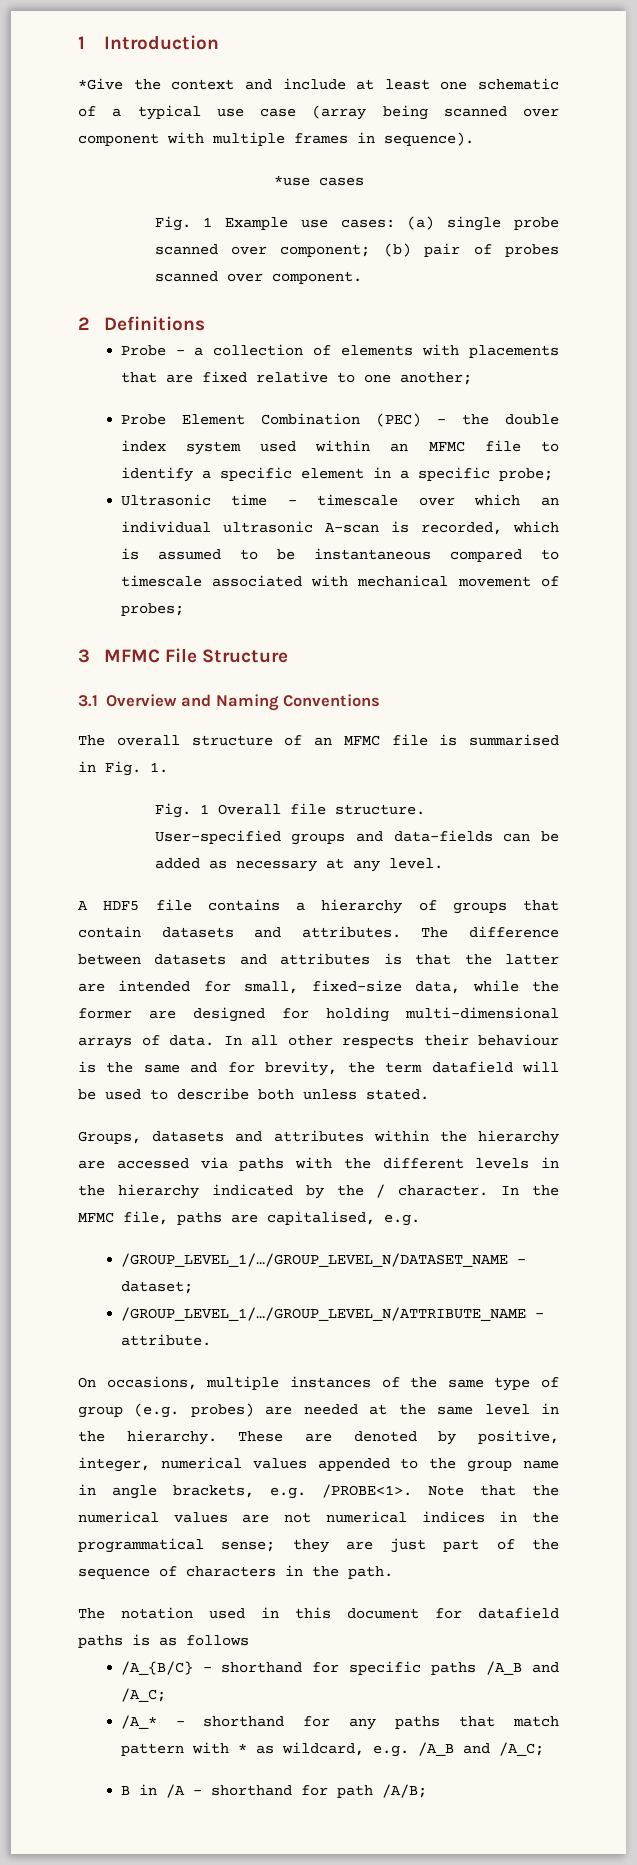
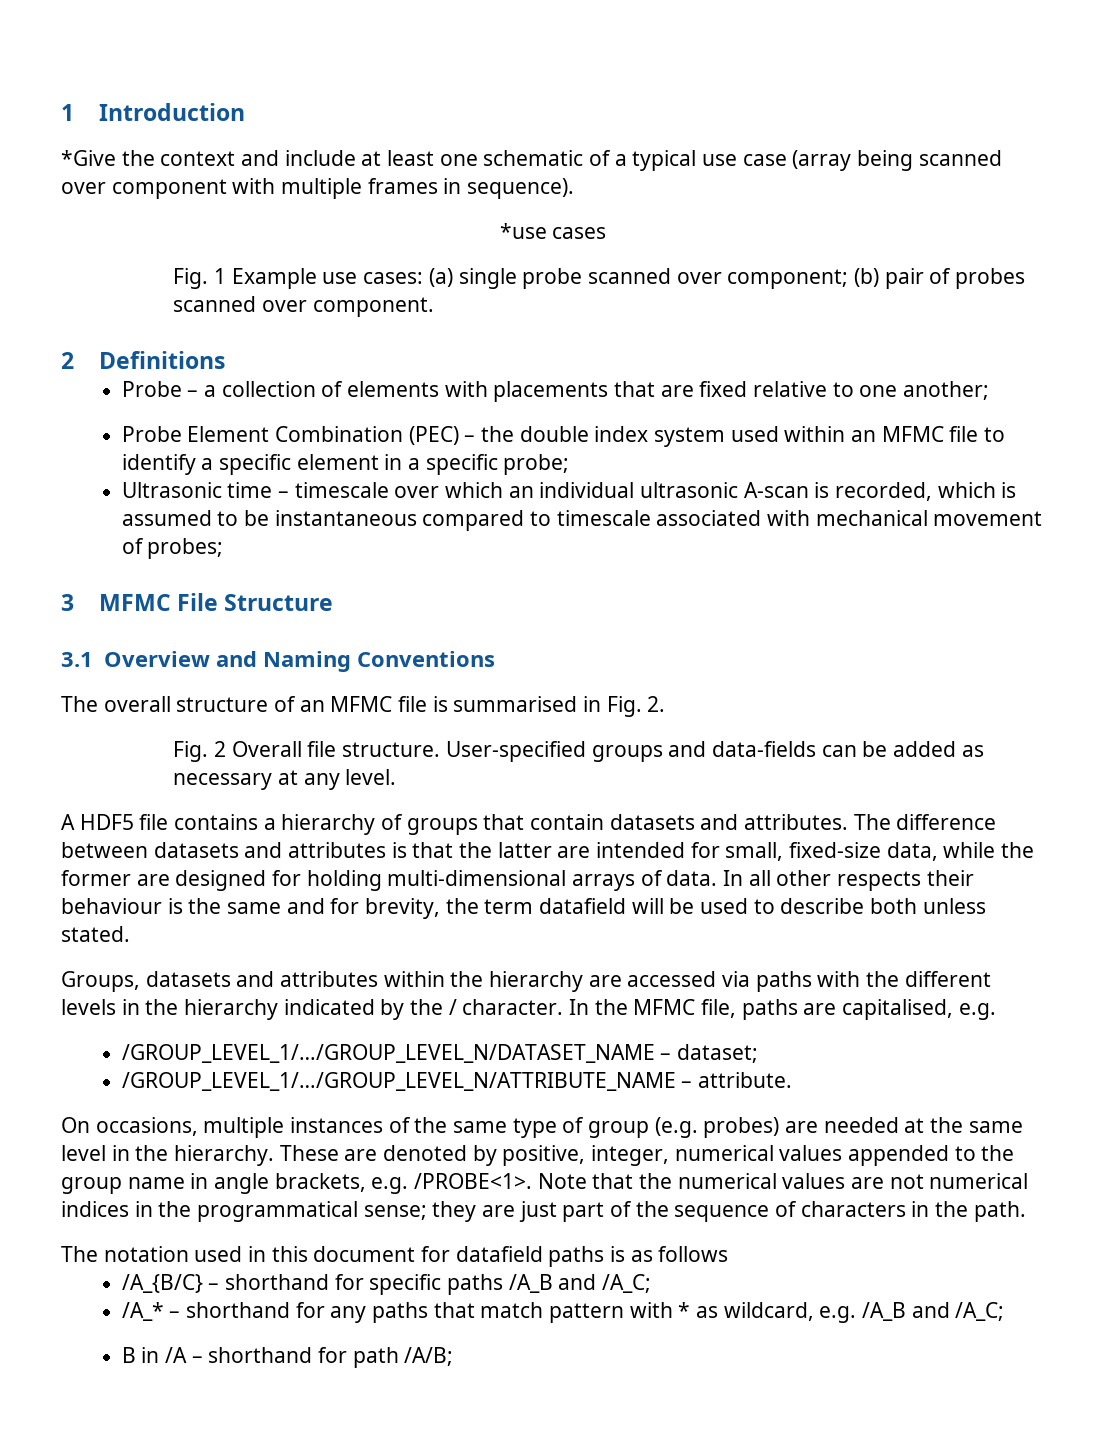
- The overall structure of an MFMC file is summarised in Fig. 1.
- Fig. 1 Overall file structure.
+ The overall structure of an MFMC file is summarised in Fig. 2.
+ Fig. 2 Overall file structure.

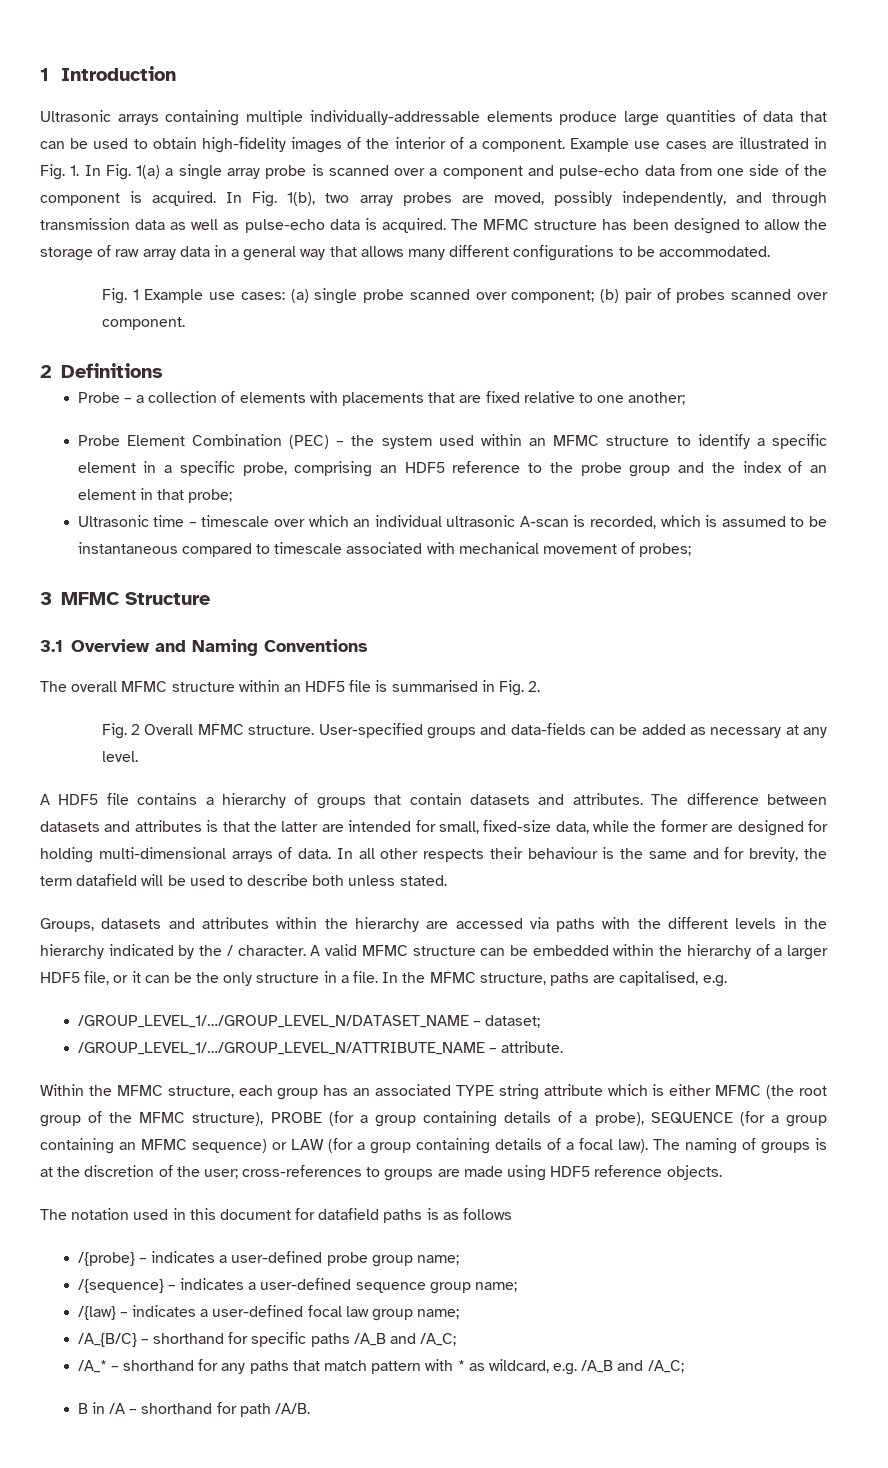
- *Give the context and include at least one schematic of a typical use case (array being scanned over component with multiple frames in sequence).
- *use cases
+ Ultrasonic arrays containing multiple individually-addressable elements produce large quantities of data that can be used to obtain high-fidelity images of the interior of a component. Example use cases are illustrated in Fig. 1. In Fig. 1(a) a single array probe is scanned over a component and pulse-echo data from one side of the component is acquired. In Fig. 1(b), two array probes are moved, possibly independently, and through transmission data as well as pulse-echo data is acquired. The MFMC structure has been designed to allow the storage of raw array data in a general way that allows many different configurations to be accommodated.
- Probe Element Combination (PEC) – the double index system used within an MFMC file to identify a specific element in a specific probe;
+ Probe Element Combination (PEC) – the system used within an MFMC structure to identify a specific element in a specific probe, comprising an HDF5 reference to the probe group and the index of an element in that probe;
- 3 MFMC File Structure
+ 3 MFMC Structure
- The overall structure of an MFMC file is summarised in Fig. 2.
+ The overall MFMC structure within an HDF5 file is summarised in Fig. 2.
- Fig. 2 Overall file structure.
+ Fig. 2 Overall MFMC structure.
+ A valid MFMC structure can be embedded within the hierarchy of a larger HDF5 file, or it can be the only structure in a file.
- In the MFMC file, paths are capitalised, e.g.
+ In the MFMC structure, paths are capitalised, e.g.
- On occasions, multiple instances of the same type of group (e.g. probes) are needed at the same level in the hierarchy. These are denoted by positive, integer, numerical values appended to the group name in angle brackets, e.g. /PROBE<1>. Note that the numerical values are not numerical indices in the programmatical sense; they are just part of the sequence of characters in the path.
+ Within the MFMC structure, each group has an associated TYPE string attribute which is either MFMC (the root group of the MFMC structure), PROBE (for a group containing details of a probe), SEQUENCE (for a group containing an MFMC sequence) or LAW (for a group containing details of a focal law). The naming of groups is at the discretion of the user; cross-references to groups are made using HDF5 reference objects.
+ /{probe} – indicates a user-defined probe group name;
+ /{sequence} – indicates a user-defined sequence group name;
+ /{law} – indicates a user-defined focal law group name;
- B in /A – shorthand for path /A/B;
+ B in /A – shorthand for path /A/B.

